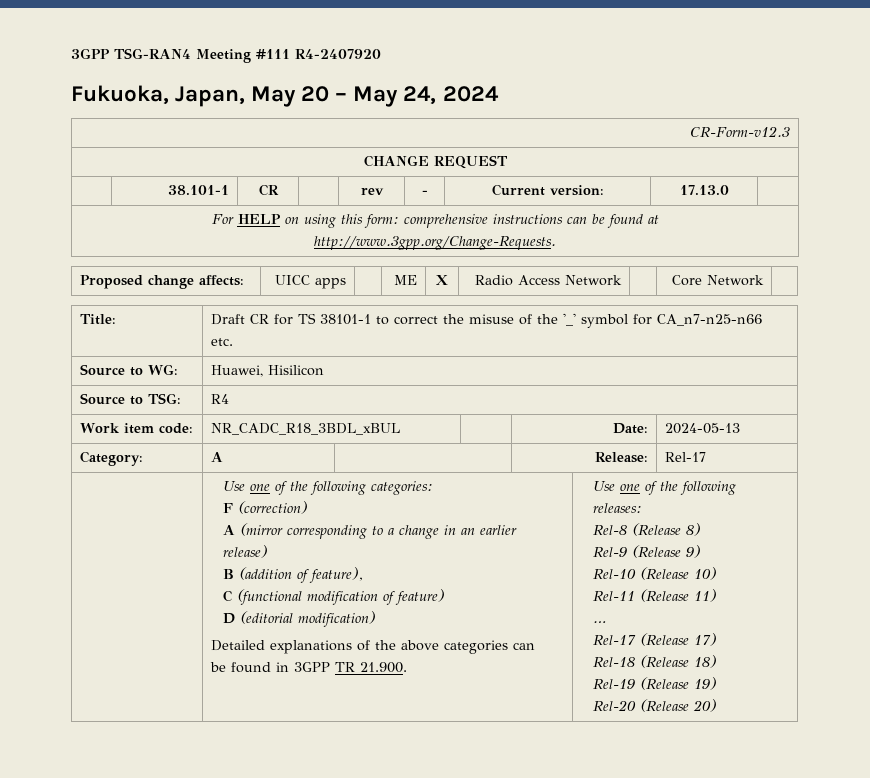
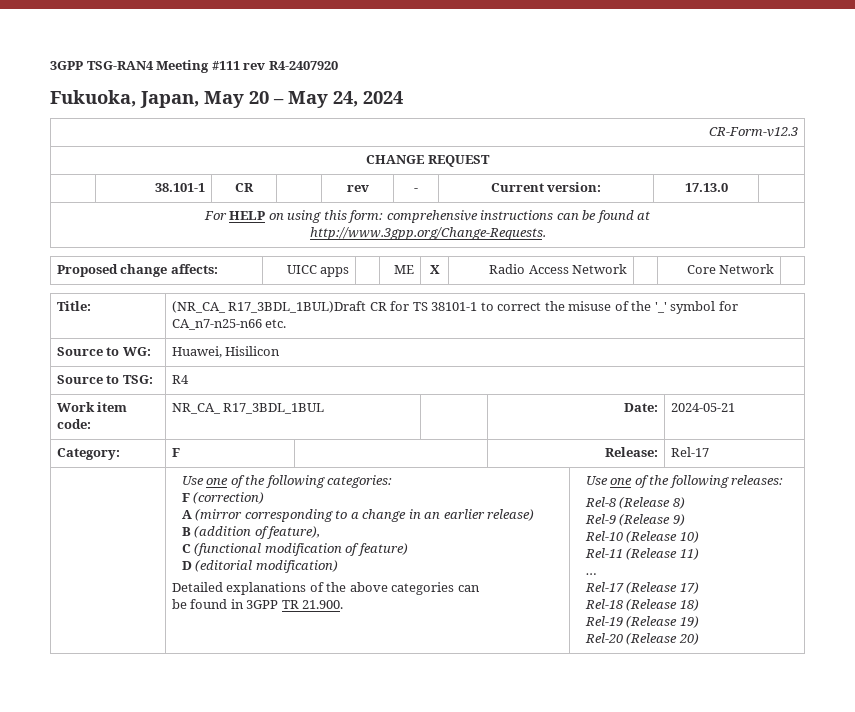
- 3GPP TSG-RAN4 Meeting #111 R4-2407920
+ 3GPP TSG-RAN4 Meeting #111 rev R4-2407920
- Title: | Draft CR for TS 38101-1 to correct the misuse of the '_' symbol for CA_n7-n25-n66 etc.
+ Title: | (NR_CA_ R17_3BDL_1BUL)Draft CR for TS 38101-1 to correct the misuse of the '_' symbol for CA_n7-n25-n66 etc.
- Work item code: | NR_CADC_R18_3BDL_xBUL | | Date: | 2024-05-13
+ Work item code: | NR_CA_ R17_3BDL_1BUL | | Date: | 2024-05-21
- Category: | A | | Release: | Rel-17
+ Category: | F | | Release: | Rel-17

